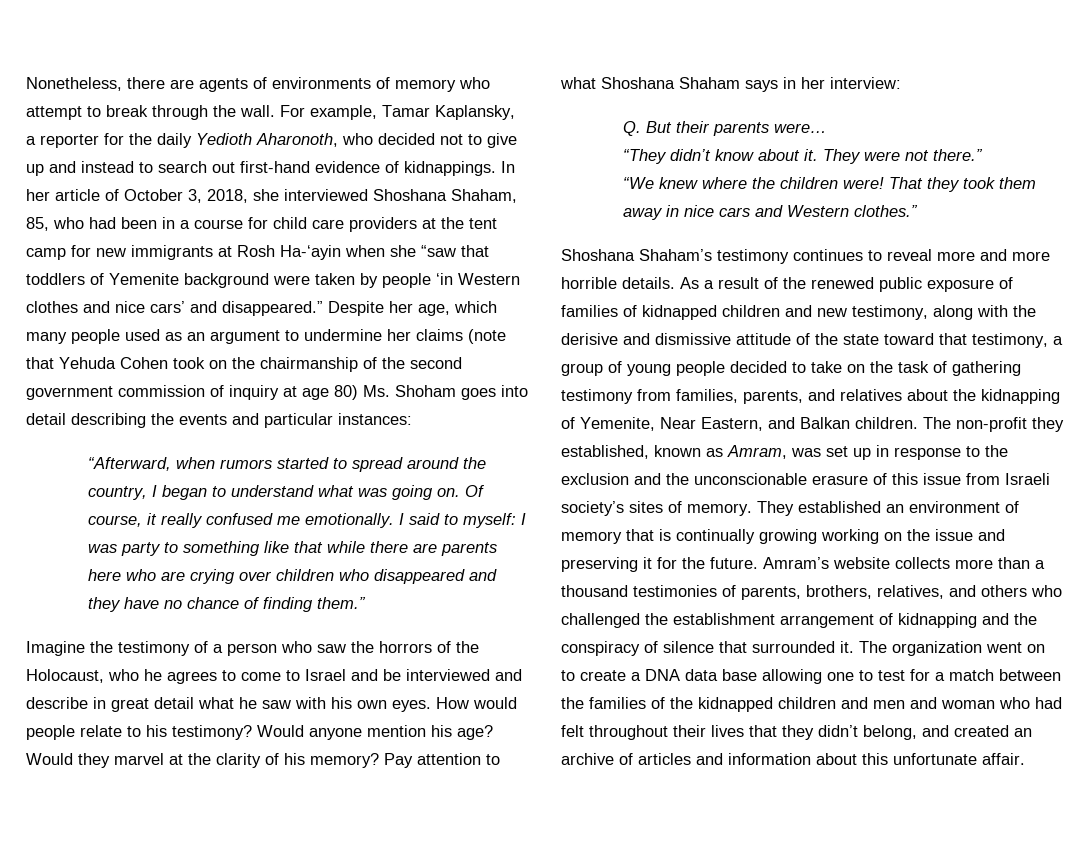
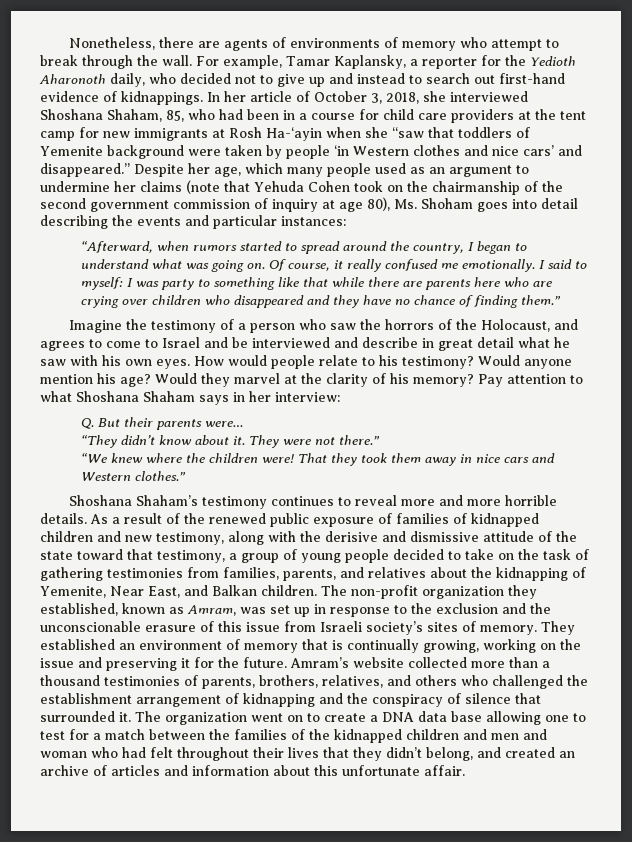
- For example, Tamar Kaplansky, a reporter for the daily Yedioth Aharonoth, who decided not to give up and instead to search out first-hand evidence of kidnappings.
+ For example, Tamar Kaplansky, a reporter for the Yedioth Aharonoth daily, who decided not to give up and instead to search out first-hand evidence of kidnappings.
- Despite her age, which many people used as an argument to undermine her claims (note that Yehuda Cohen took on the chairmanship of the second government commission of inquiry at age 80) Ms. Shoham goes into detail describing the events and particular instances:
+ Despite her age, which many people used as an argument to undermine her claims (note that Yehuda Cohen took on the chairmanship of the second government commission of inquiry at age 80), Ms. Shoham goes into detail describing the events and particular instances:
- Imagine the testimony of a person who saw the horrors of the Holocaust, who he agrees to come to Israel and be interviewed and describe in great detail what he saw with his own eyes.
+ Imagine the testimony of a person who saw the horrors of the Holocaust, and agrees to come to Israel and be interviewed and describe in great detail what he saw with his own eyes.
- As a result of the renewed public exposure of families of kidnapped children and new testimony, along with the derisive and dismissive attitude of the state toward that testimony, a group of young people decided to take on the task of gathering testimony from families, parents, and relatives about the kidnapping of Yemenite, Near Eastern, and Balkan children.
+ As a result of the renewed public exposure of families of kidnapped children and new testimony, along with the derisive and dismissive attitude of the state toward that testimony, a group of young people decided to take on the task of gathering testimonies from families, parents, and relatives about the kidnapping of Yemenite, Near East, and Balkan children.
- The non-profit they established, known as Amram, was set up in response to the exclusion and the unconscionable erasure of this issue from Israeli society’s sites of memory.
+ The non-profit organization they established, known as Amram, was set up in response to the exclusion and the unconscionable erasure of this issue from Israeli society’s sites of memory.
- They established an environment of memory that is continually growing working on the issue and preserving it for the future.
+ They established an environment of memory that is continually growing, working on the issue and preserving it for the future.
- Amram’s website collects more than a thousand testimonies of parents, brothers, relatives, and others who challenged the establishment arrangement of kidnapping and the conspiracy of silence that surrounded it.
+ Amram’s website collected more than a thousand testimonies of parents, brothers, relatives, and others who challenged the establishment arrangement of kidnapping and the conspiracy of silence that surrounded it.

